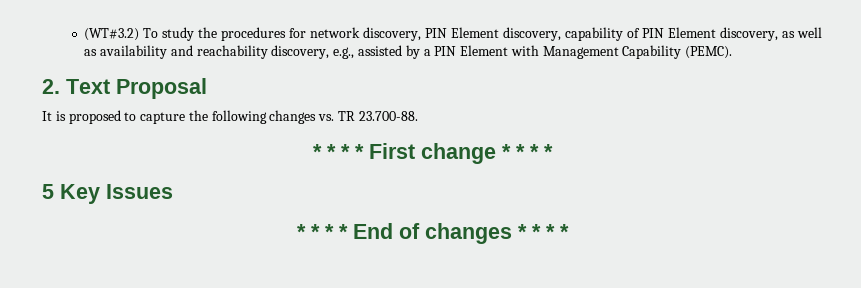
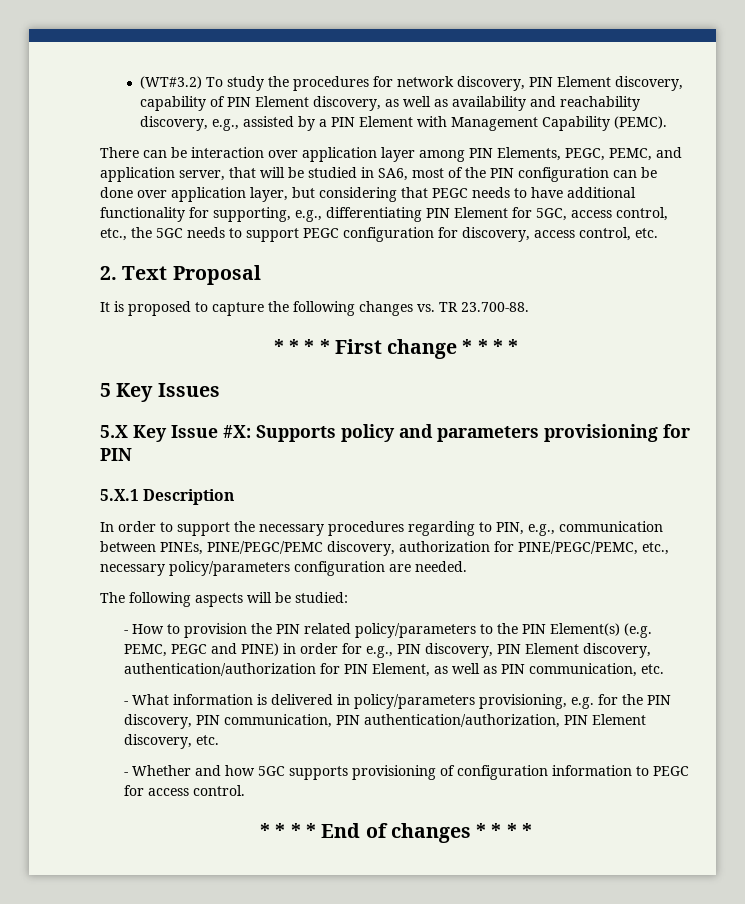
+ There can be interaction over application layer among PIN Elements, PEGC, PEMC, and application server, that will be studied in SA6, most of the PIN configuration can be done over application layer, but considering that PEGC needs to have additional functionality for supporting, e.g., differentiating PIN Element for 5GC, access control, etc., the 5GC needs to support PEGC configuration for discovery, access control, etc.
+ 5.X Key Issue #X: Supports policy and parameters provisioning for PIN
+ 5.X.1 Description
+ In order to support the necessary procedures regarding to PIN, e.g., communication between PINEs, PINE/PEGC/PEMC discovery, authorization for PINE/PEGC/PEMC, etc., necessary policy/parameters configuration are needed.
+ The following aspects will be studied:
+ - How to provision the PIN related policy/parameters to the PIN Element(s) (e.g. PEMC, PEGC and PINE) in order for e.g., PIN discovery, PIN Element discovery, authentication/authorization for PIN Element, as well as PIN communication, etc.
+ - What information is delivered in policy/parameters provisioning, e.g. for the PIN discovery, PIN communication, PIN authentication/authorization, PIN Element discovery, etc.
+ - Whether and how 5GC supports provisioning of configuration information to PEGC for access control.

